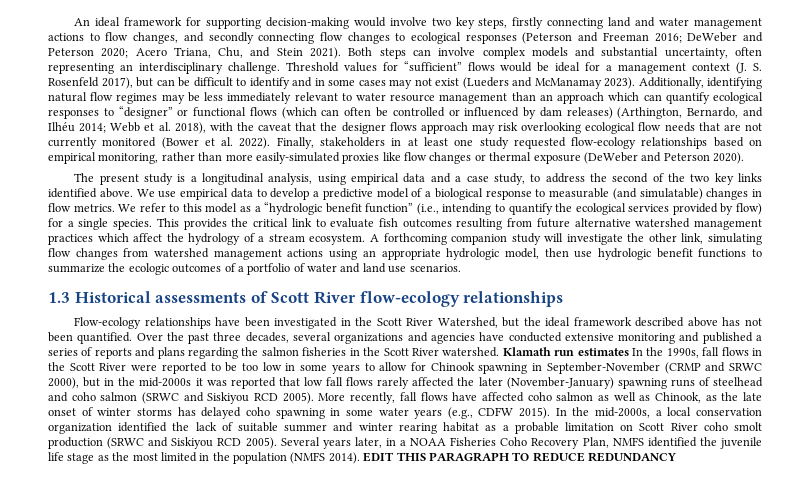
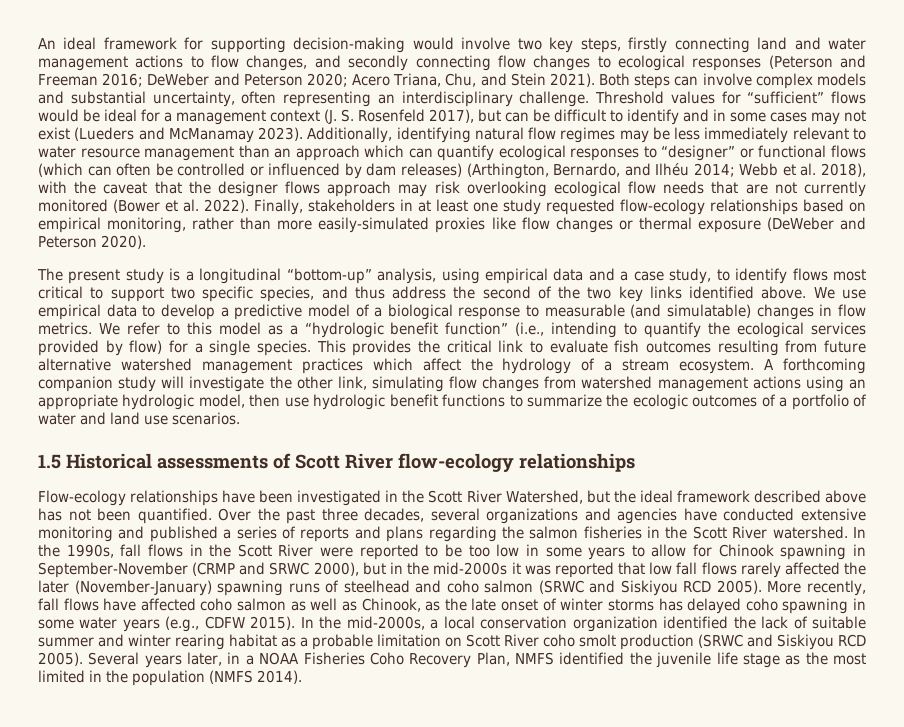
- The present study is a longitudinal analysis, using empirical data and a case study, to address the second of the two key links identified above.
+ The present study is a longitudinal “bottom-up” analysis, using empirical data and a case study, to identify flows most critical to support two specific species, and thus address the second of the two key links identified above.
- 1.3 Historical assessments of Scott River flow-ecology relationships
+ 1.5 Historical assessments of Scott River flow-ecology relationships
- Klamath run estimates In the 1990s, fall flows in the Scott River were reported to be too low in some years to allow for Chinook spawning in September-November (CRMP and SRWC 2000), but in the mid-2000s it was reported that low fall flows rarely affected the later (November-January) spawning runs of steelhead and coho salmon (SRWC and Siskiyou RCD 2005).
+ In the 1990s, fall flows in the Scott River were reported to be too low in some years to allow for Chinook spawning in September-November (CRMP and SRWC 2000), but in the mid-2000s it was reported that low fall flows rarely affected the later (November-January) spawning runs of steelhead and coho salmon (SRWC and Siskiyou RCD 2005).
- EDIT THIS PARAGRAPH TO REDUCE REDUNDANCY

